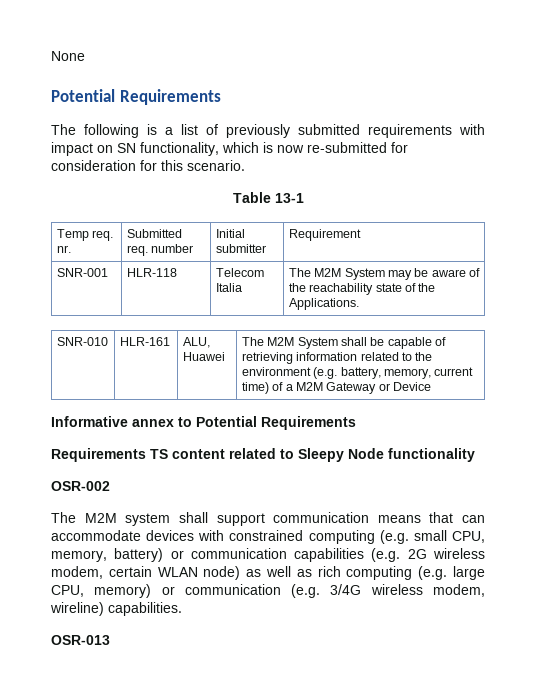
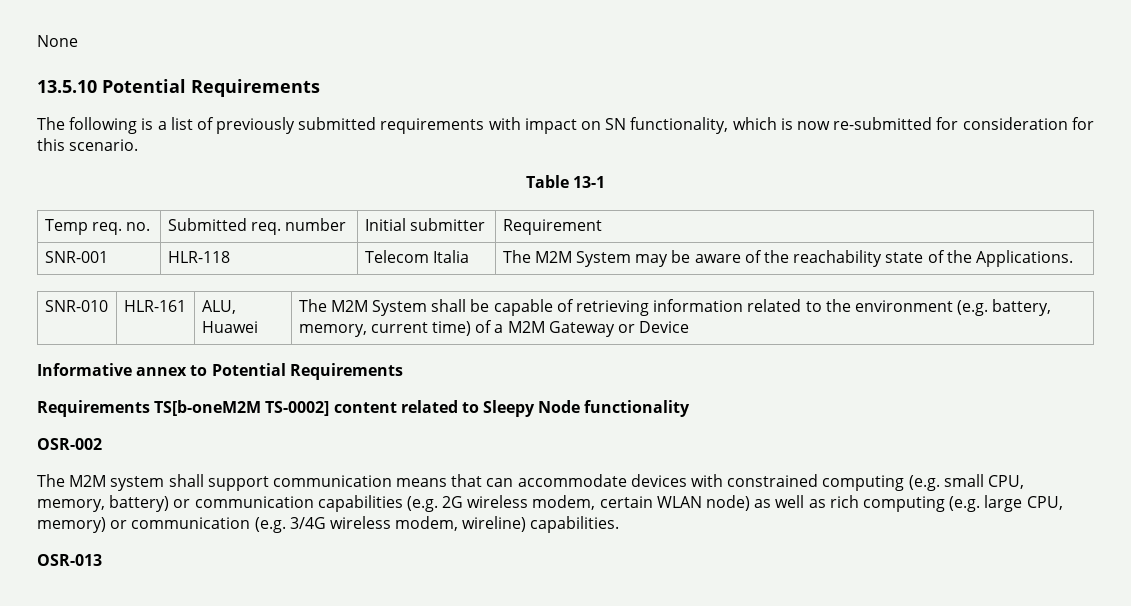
  None
- Potential Requirements
+ 13.5.10 Potential Requirements
- Temp req. nr. | Submitted req. number | Initial submitter | Requirement
+ Temp req. no. | Submitted req. number | Initial submitter | Requirement
- Requirements TS content related to Sleepy Node functionality
+ Requirements TS[b-oneM2M TS-0002] content related to Sleepy Node functionality

